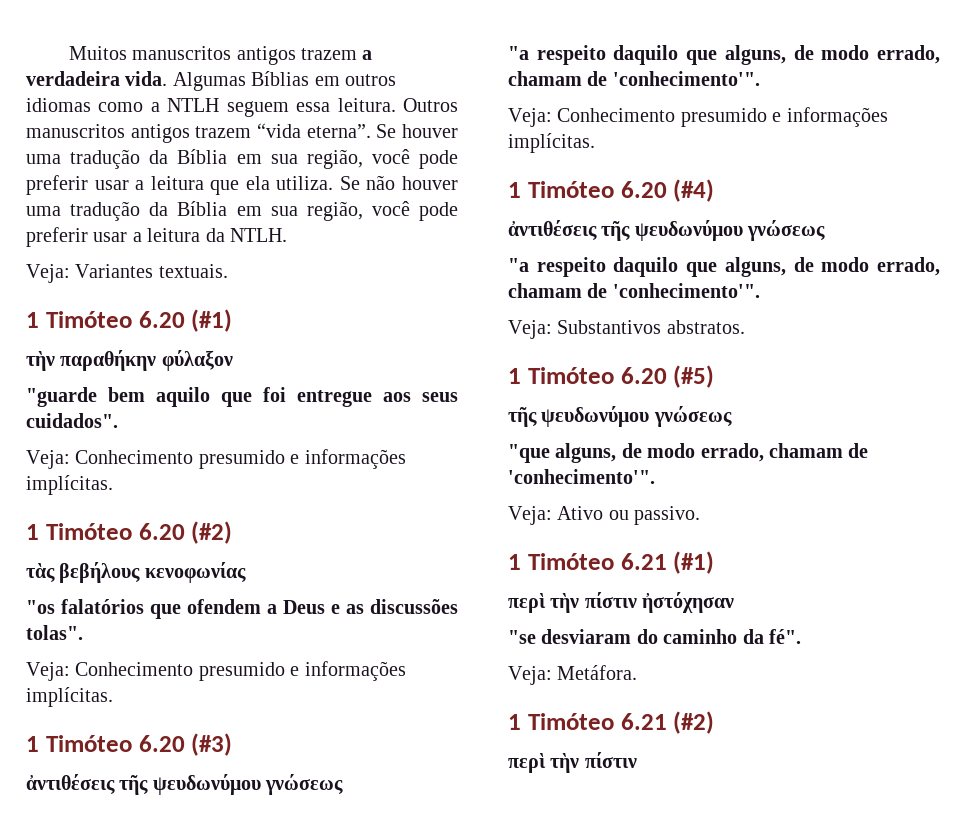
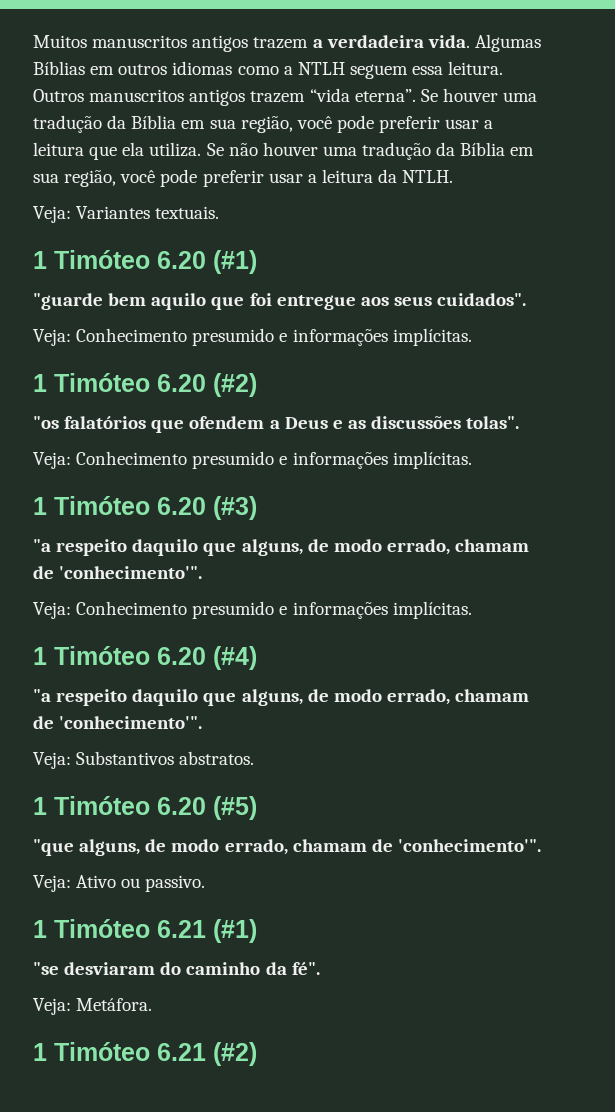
- τὴν παραθήκην φύλαξον
- τὰς βεβήλους κενοφωνίας
  1 Timóteo 6.20 (#3)
- ἀντιθέσεις τῆς ψευδωνύμου γνώσεως
  1 Timóteo 6.20 (#4)
- ἀντιθέσεις τῆς ψευδωνύμου γνώσεως
  1 Timóteo 6.20 (#5)
- τῆς ψευδωνύμου γνώσεως
- περὶ τὴν πίστιν ἠστόχησαν
  1 Timóteo 6.21 (#2)
- περὶ τὴν πίστιν

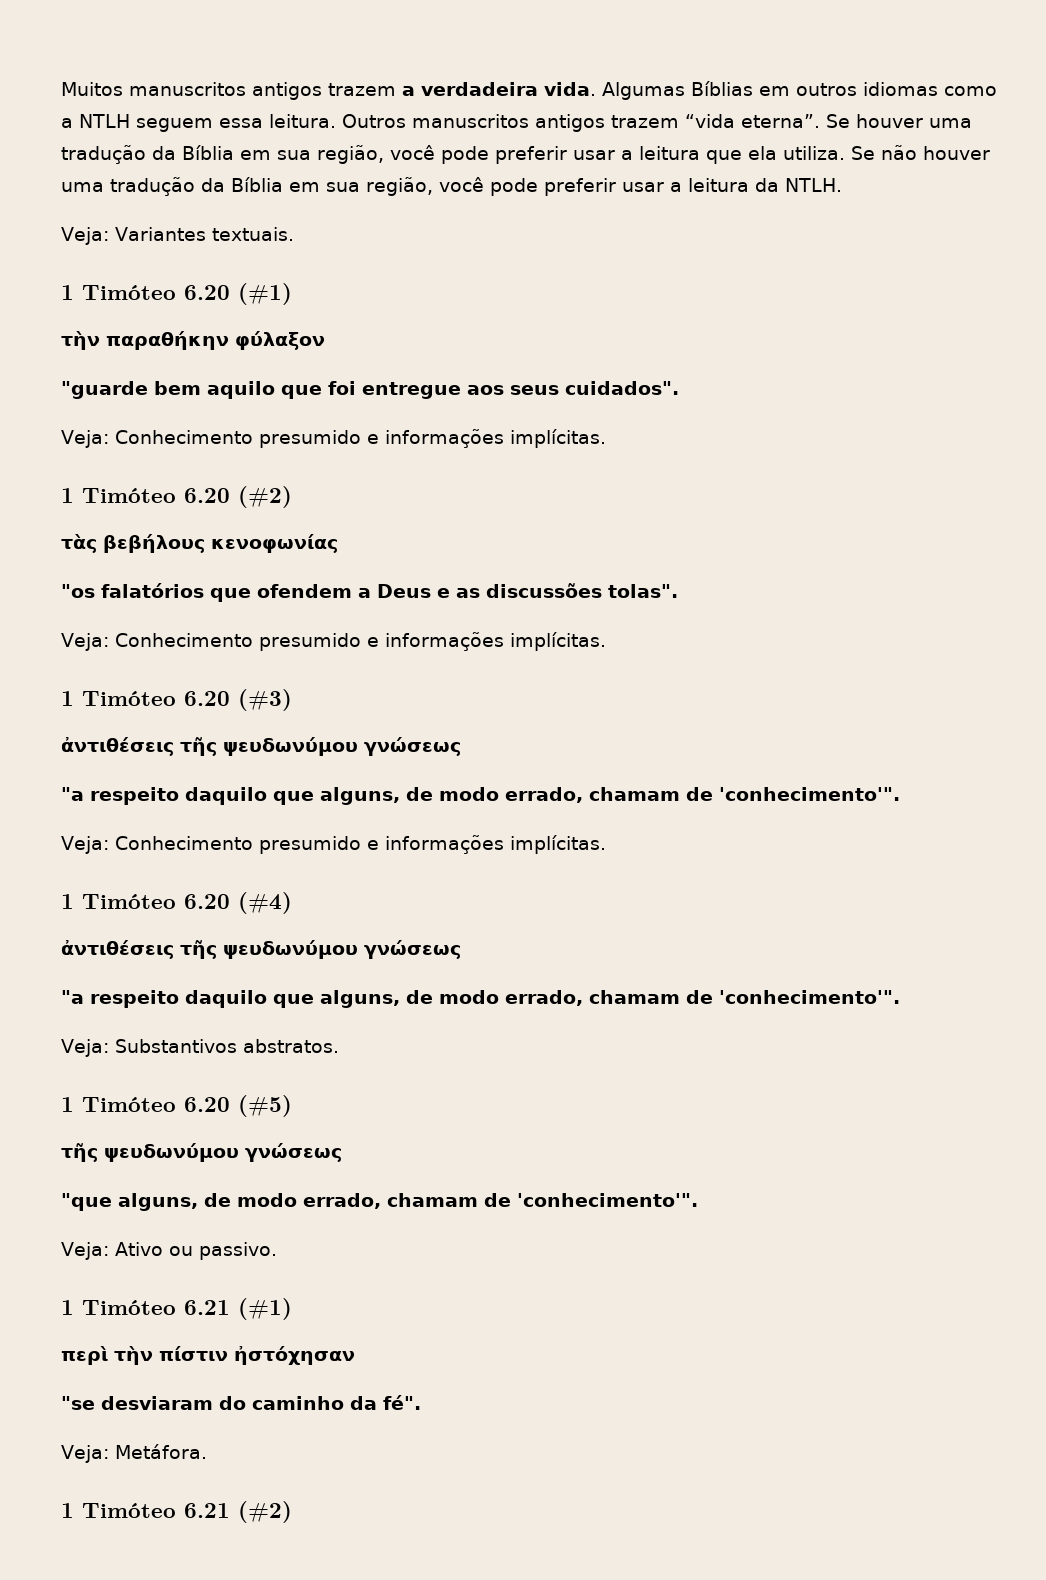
+ τὴν παραθήκην φύλαξον
+ τὰς βεβήλους κενοφωνίας
  1 Timóteo 6.20 (#3)
+ ἀντιθέσεις τῆς ψευδωνύμου γνώσεως
  1 Timóteo 6.20 (#4)
+ ἀντιθέσεις τῆς ψευδωνύμου γνώσεως
  1 Timóteo 6.20 (#5)
+ τῆς ψευδωνύμου γνώσεως
+ περὶ τὴν πίστιν ἠστόχησαν

